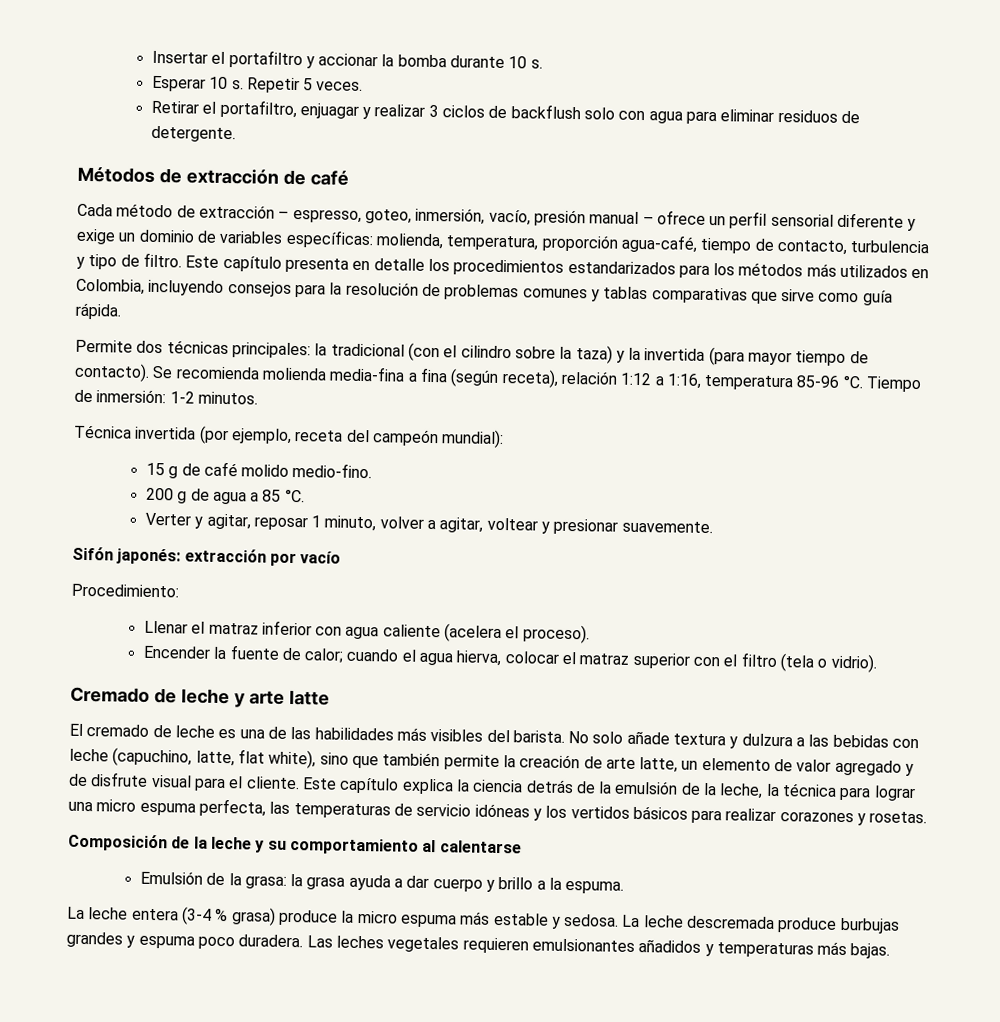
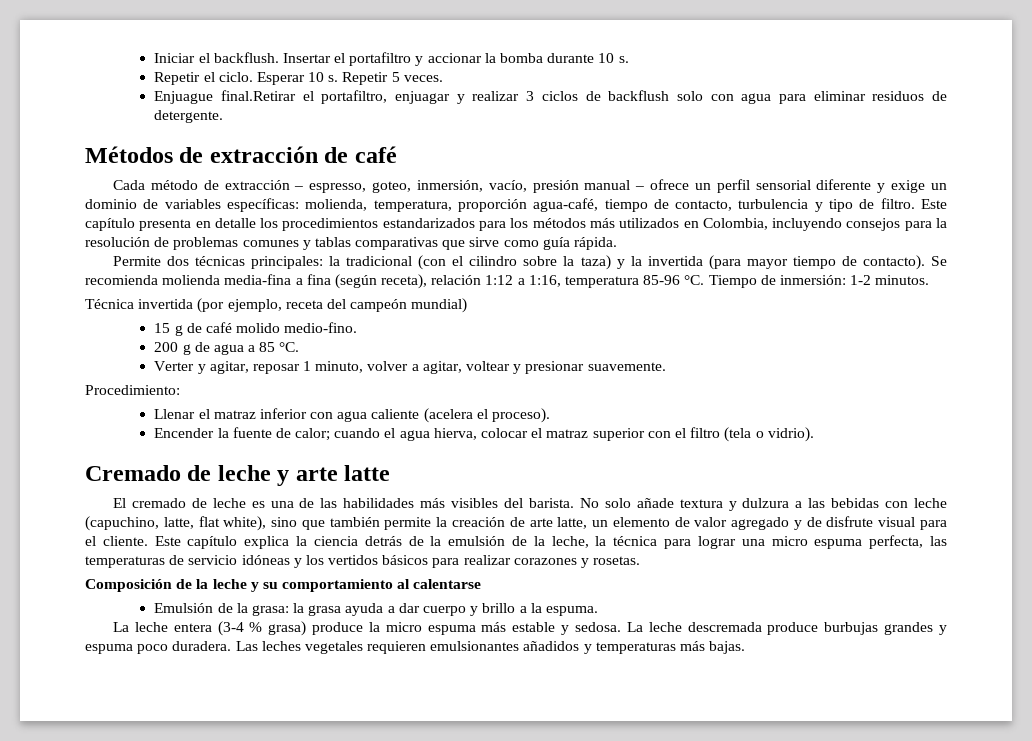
+ Iniciar el backflush.
+ Repetir el ciclo.
- Retirar el portafiltro, enjuagar y realizar 3 ciclos de backflush solo con agua para eliminar residuos de detergente.
+ Enjuague final.Retirar el portafiltro, enjuagar y realizar 3 ciclos de backflush solo con agua para eliminar residuos de detergente.
- Técnica invertida (por ejemplo, receta del campeón mundial):
+ Técnica invertida (por ejemplo, receta del campeón mundial)
- Sifón japonés: extracción por vacío

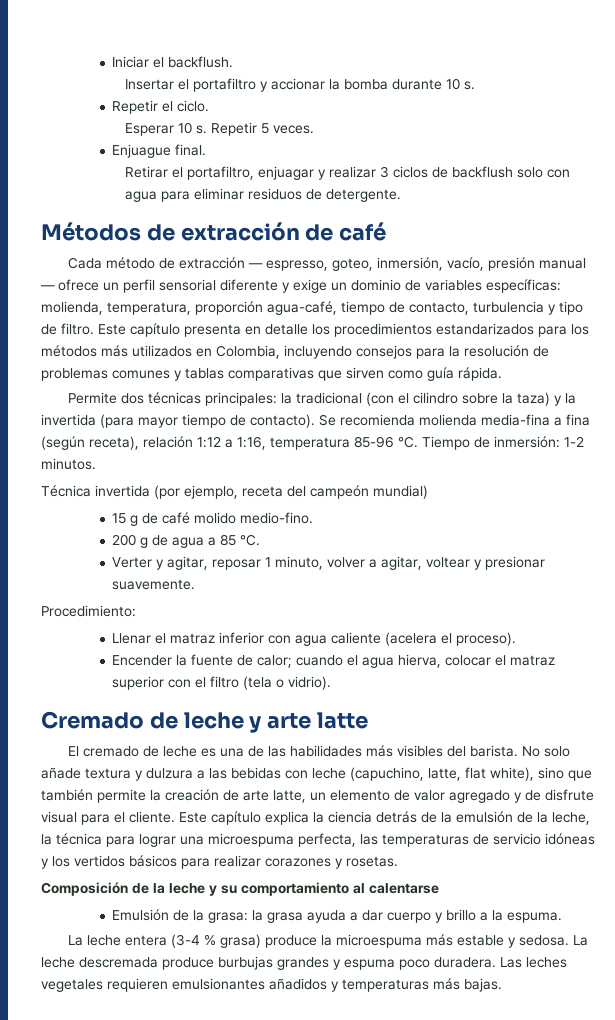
- Iniciar el backflush. Insertar el portafiltro y accionar la bomba durante 10 s.
+ Iniciar el backflush.
+ Insertar el portafiltro y accionar la bomba durante 10 s.
- Repetir el ciclo. Esperar 10 s.
+ Repetir el ciclo.
+ Esperar 10 s.
- Enjuague final.Retirar el portafiltro, enjuagar y realizar 3 ciclos de backflush solo con agua para eliminar residuos de detergente.
+ Enjuague final.
+ Retirar el portafiltro, enjuagar y realizar 3 ciclos de backflush solo con agua para eliminar residuos de detergente.
- Cada método de extracción – espresso, goteo, inmersión, vacío, presión manual – ofrece un perfil sensorial diferente y exige un dominio de variables específicas: molienda, temperatura, proporción agua-café, tiempo de contacto, turbulencia y tipo de filtro.
+ Cada método de extracción — espresso, goteo, inmersión, vacío, presión manual — ofrece un perfil sensorial diferente y exige un dominio de variables específicas: molienda, temperatura, proporción agua-café, tiempo de contacto, turbulencia y tipo de filtro.
- Este capítulo presenta en detalle los procedimientos estandarizados para los métodos más utilizados en Colombia, incluyendo consejos para la resolución de problemas comunes y tablas comparativas que sirve como guía rápida.
+ Este capítulo presenta en detalle los procedimientos estandarizados para los métodos más utilizados en Colombia, incluyendo consejos para la resolución de problemas comunes y tablas comparativas que sirven como guía rápida.
- Este capítulo explica la ciencia detrás de la emulsión de la leche, la técnica para lograr una micro espuma perfecta, las temperaturas de servicio idóneas y los vertidos básicos para realizar corazones y rosetas.
+ Este capítulo explica la ciencia detrás de la emulsión de la leche, la técnica para lograr una microespuma perfecta, las temperaturas de servicio idóneas y los vertidos básicos para realizar corazones y rosetas.
- La leche entera (3-4 % grasa) produce la micro espuma más estable y sedosa.
+ La leche entera (3-4 % grasa) produce la microespuma más estable y sedosa.

